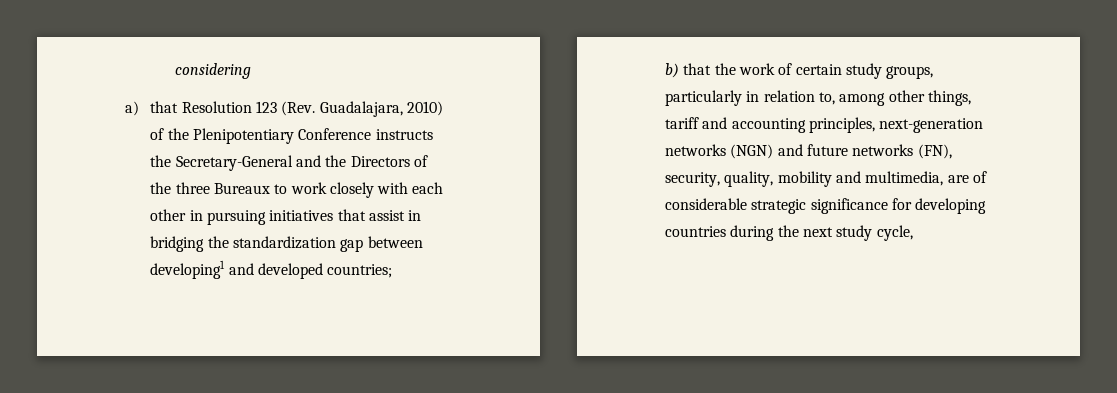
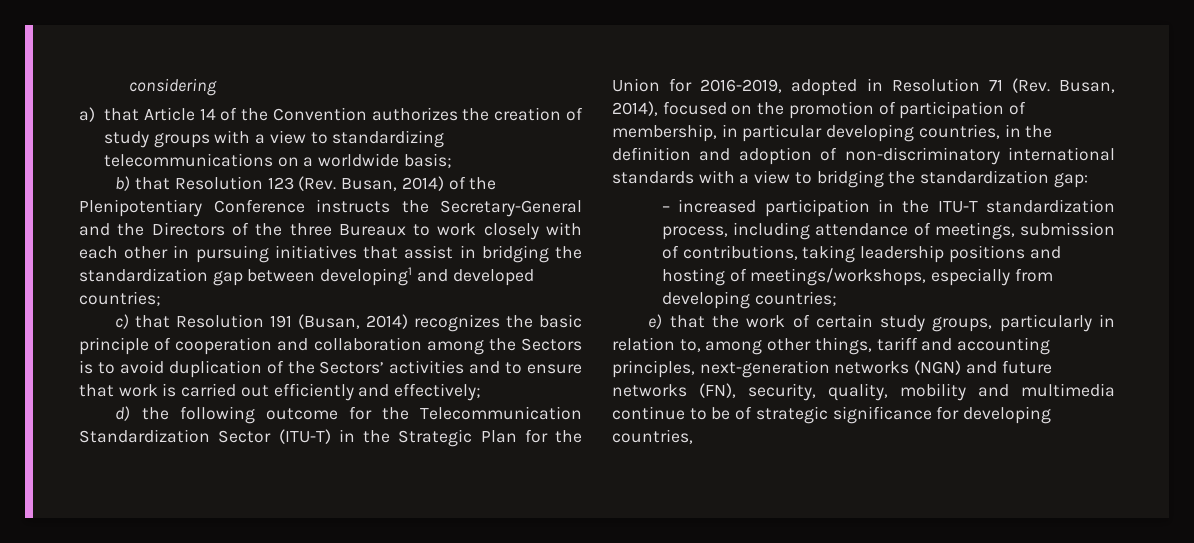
- a) that Resolution 123 (Rev. Guadalajara, 2010) of the Plenipotentiary Conference instructs the Secretary-General and the Directors of the three Bureaux to work closely with each other in pursuing initiatives that assist in bridging the standardization gap between developing1 and developed countries;
+ a) that Article 14 of the Convention authorizes the creation of study groups with a view to standardizing telecommunications on a worldwide basis;
+ b) that Resolution 123 (Rev. Busan, 2014) of the Plenipotentiary Conference instructs the Secretary-General and the Directors of the three Bureaux to work closely with each other in pursuing initiatives that assist in bridging the standardization gap between developing1 and developed countries;
- b) that the work of certain study groups, particularly in relation to, among other things, tariff and accounting principles, next-generation networks (NGN) and future networks (FN), security, quality, mobility and multimedia, are of considerable strategic significance for developing countries during the next study cycle,
+ c) that Resolution 191 (Busan, 2014) recognizes the basic principle of cooperation and collaboration among the Sectors is to avoid duplication of the Sectors’ activities and to ensure that work is carried out efficiently and effectively;
+ d) the following outcome for the Telecommunication Standardization Sector (ITU-T) in the Strategic Plan for the Union for 2016-2019, adopted in Resolution 71 (Rev. Busan, 2014), focused on the promotion of participation of membership, in particular developing countries, in the definition and adoption of non-discriminatory international standards with a view to bridging the standardization gap:
+ – increased participation in the ITU-T standardization process, including attendance of meetings, submission of contributions, taking leadership positions and hosting of meetings/workshops, especially from developing countries;
+ e) that the work of certain study groups, particularly in relation to, among other things, tariff and accounting principles, next-generation networks (NGN) and future networks (FN), security, quality, mobility and multimedia continue to be of strategic significance for developing countries,

